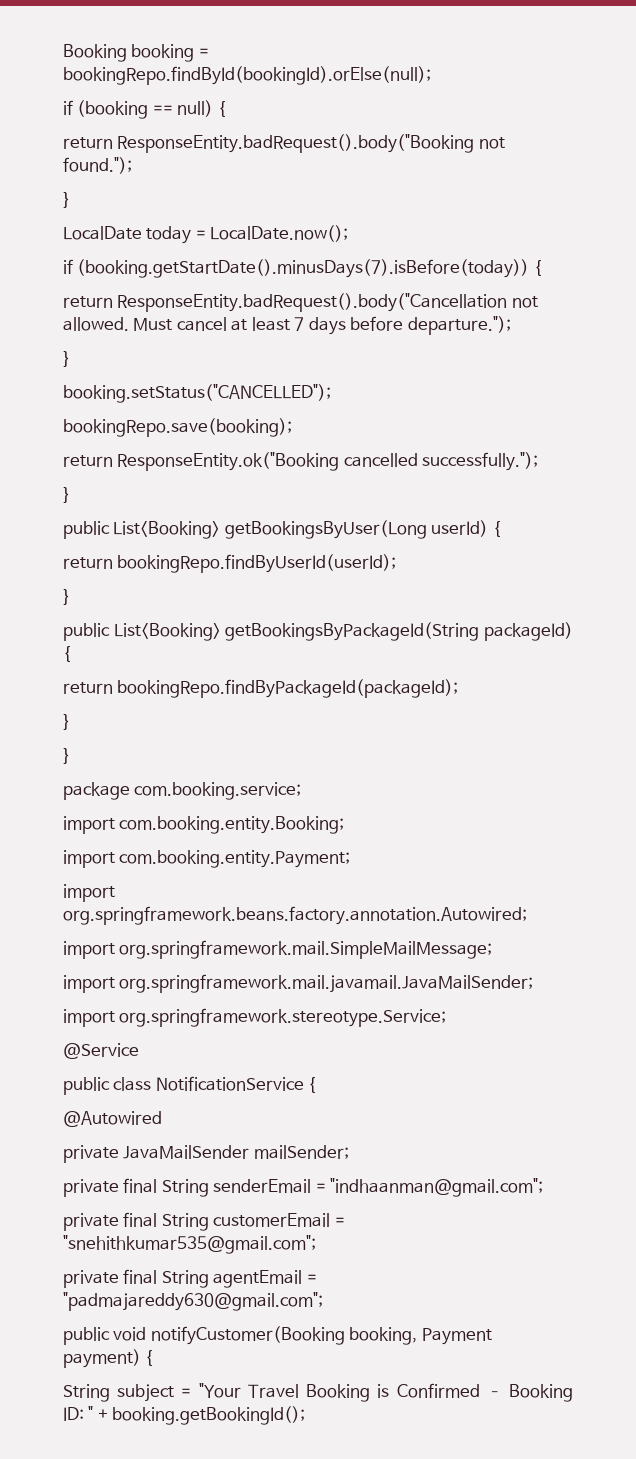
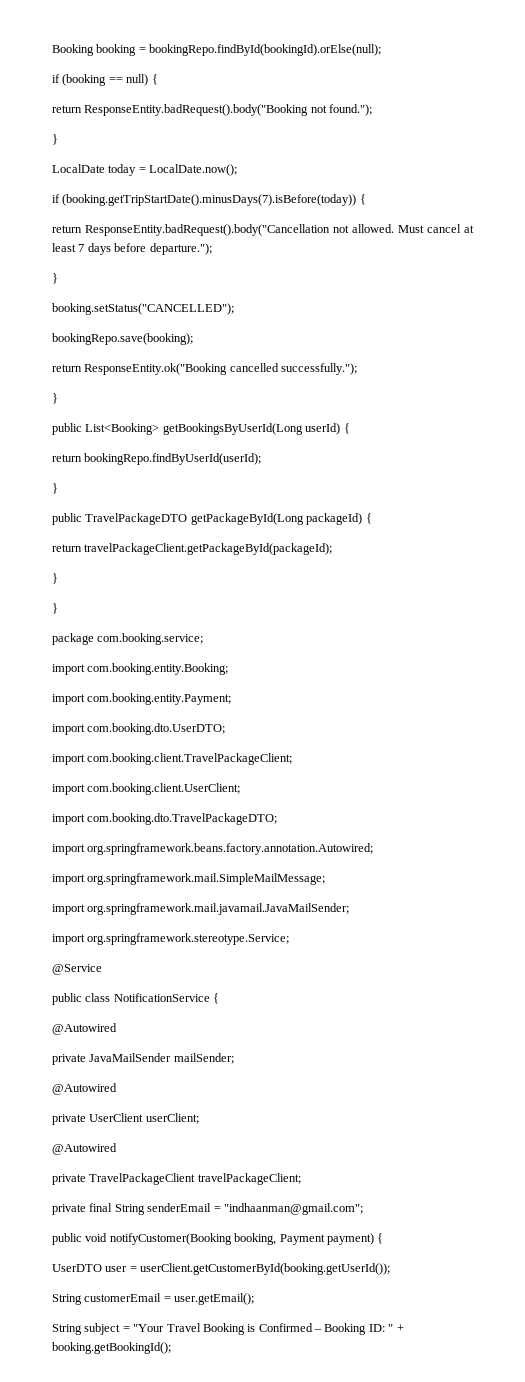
- if (booking.getStartDate().minusDays(7).isBefore(today)) {
+ if (booking.getTripStartDate().minusDays(7).isBefore(today)) {
- public List<Booking> getBookingsByUser(Long userId) {
+ public List<Booking> getBookingsByUserId(Long userId) {
- public List<Booking> getBookingsByPackageId(String packageId) {
+ public TravelPackageDTO getPackageById(Long packageId) {
- return bookingRepo.findByPackageId(packageId);
+ return travelPackageClient.getPackageById(packageId);
+ import com.booking.dto.UserDTO;
+ import com.booking.client.TravelPackageClient;
+ import com.booking.client.UserClient;
+ import com.booking.dto.TravelPackageDTO;
  private JavaMailSender mailSender;
+ @Autowired
+ private UserClient userClient;
+ @Autowired
+ private TravelPackageClient travelPackageClient;
- private final String customerEmail = "snehithkumar535@gmail.com";
- private final String agentEmail = "padmajareddy630@gmail.com";
+ UserDTO user = userClient.getCustomerById(booking.getUserId());
+ String customerEmail = user.getEmail();

